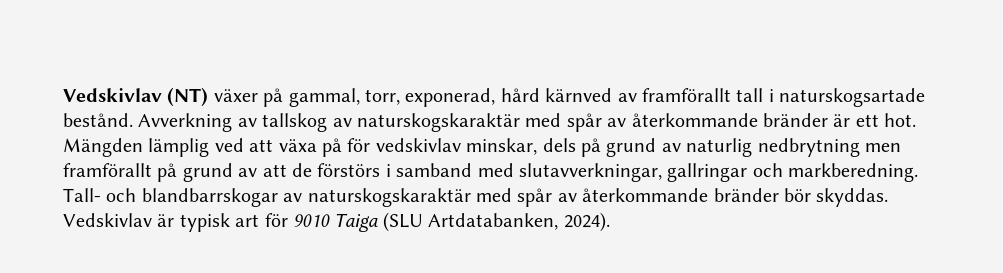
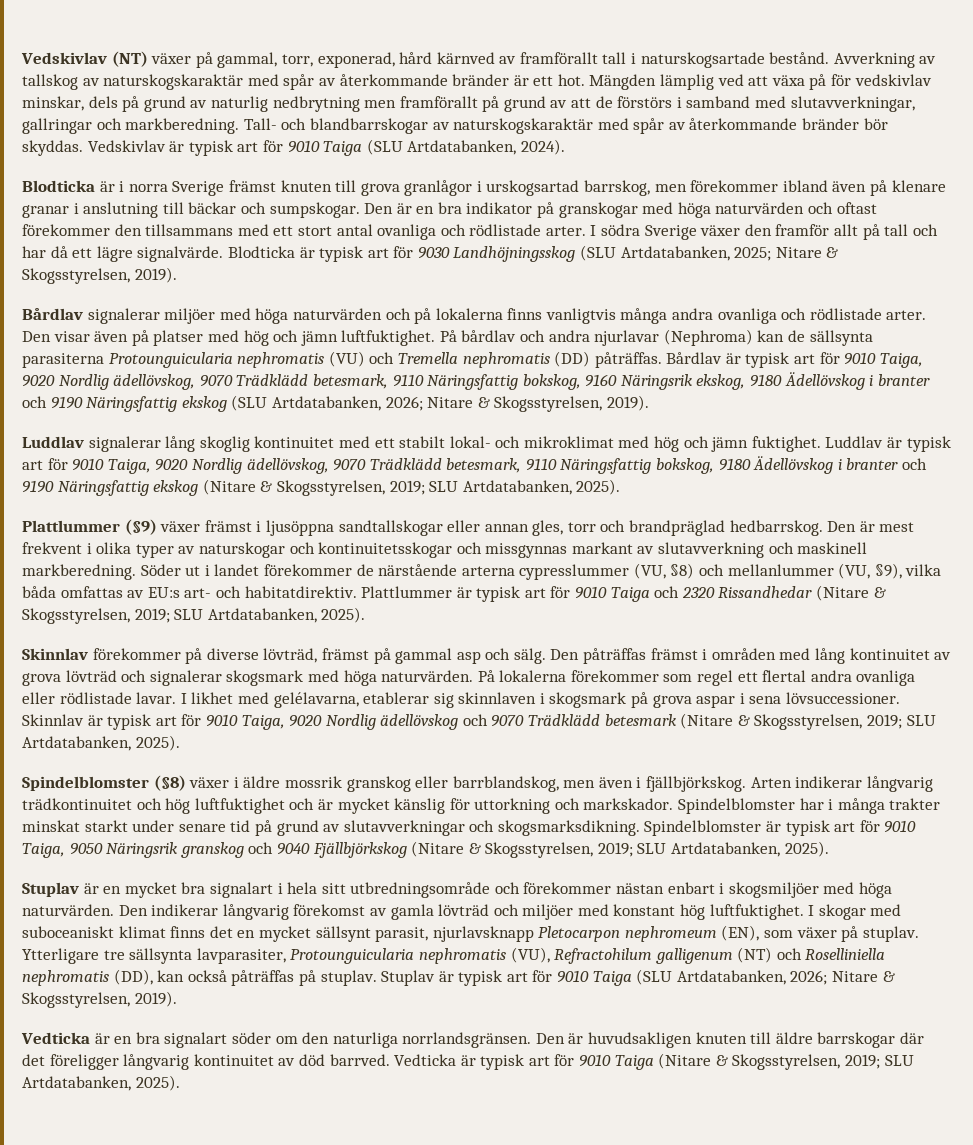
+ Blodticka är i norra Sverige främst knuten till grova granlågor i urskogsartad barrskog, men förekommer ibland även på klenare granar i anslutning till bäckar och sumpskogar. Den är en bra indikator på granskogar med höga naturvärden och oftast förekommer den tillsammans med ett stort antal ovanliga och rödlistade arter. I södra Sverige växer den framför allt på tall och har då ett lägre signalvärde. Blodticka är typisk art för 9030 Landhöjningsskog (SLU Artdatabanken, 2025; Nitare & Skogsstyrelsen, 2019).
+ Bårdlav signalerar miljöer med höga naturvärden och på lokalerna finns vanligtvis många andra ovanliga och rödlistade arter. Den visar även på platser med hög och jämn luftfuktighet. På bårdlav och andra njurlavar (Nephroma) kan de sällsynta parasiterna Protounguicularia nephromatis (VU) och Tremella nephromatis (DD) påträffas. Bårdlav är typisk art för 9010 Taiga, 9020 Nordlig ädellövskog, 9070 Trädklädd betesmark, 9110 Näringsfattig bokskog, 9160 Näringsrik ekskog, 9180 Ädellövskog i branter och 9190 Näringsfattig ekskog (SLU Artdatabanken, 2026; Nitare & Skogsstyrelsen, 2019).
+ Luddlav signalerar lång skoglig kontinuitet med ett stabilt lokal- och mikroklimat med hög och jämn fuktighet. Luddlav är typisk art för 9010 Taiga, 9020 Nordlig ädellövskog, 9070 Trädklädd betesmark, 9110 Näringsfattig bokskog, 9180 Ädellövskog i branter och 9190 Näringsfattig ekskog (Nitare & Skogsstyrelsen, 2019; SLU Artdatabanken, 2025).
+ Plattlummer (§9) växer främst i ljusöppna sandtallskogar eller annan gles, torr och brandpräglad hedbarrskog. Den är mest frekvent i olika typer av naturskogar och kontinuitetsskogar och missgynnas markant av slutavverkning och maskinell markberedning. Söder ut i landet förekommer de närstående arterna cypresslummer (VU, §8) och mellanlummer (VU, §9), vilka båda omfattas av EU:s art- och habitatdirektiv. Plattlummer är typisk art för 9010 Taiga och 2320 Rissandhedar (Nitare & Skogsstyrelsen, 2019; SLU Artdatabanken, 2025).
+ Skinnlav förekommer på diverse lövträd, främst på gammal asp och sälg. Den påträffas främst i områden med lång kontinuitet av grova lövträd och signalerar skogsmark med höga naturvärden. På lokalerna förekommer som regel ett flertal andra ovanliga eller rödlistade lavar. I likhet med gelélavarna, etablerar sig skinnlaven i skogsmark på grova aspar i sena lövsuccessioner. Skinnlav är typisk art för 9010 Taiga, 9020 Nordlig ädellövskog och 9070 Trädklädd betesmark (Nitare & Skogsstyrelsen, 2019; SLU Artdatabanken, 2025).
+ Spindelblomster (§8) växer i äldre mossrik granskog eller barrblandskog, men även i fjällbjörkskog. Arten indikerar långvarig trädkontinuitet och hög luftfuktighet och är mycket känslig för uttorkning och markskador. Spindelblomster har i många trakter minskat starkt under senare tid på grund av slutavverkningar och skogsmarksdikning. Spindelblomster är typisk art för 9010 Taiga, 9050 Näringsrik granskog och 9040 Fjällbjörkskog (Nitare & Skogsstyrelsen, 2019; SLU Artdatabanken, 2025).
+ Stuplav är en mycket bra signalart i hela sitt utbredningsområde och förekommer nästan enbart i skogsmiljöer med höga naturvärden. Den indikerar långvarig förekomst av gamla lövträd och miljöer med konstant hög luftfuktighet. I skogar med suboceaniskt klimat finns det en mycket sällsynt parasit, njurlavsknapp Pletocarpon nephromeum (EN), som växer på stuplav. Ytterligare tre sällsynta lavparasiter, Protounguicularia nephromatis (VU), Refractohilum galligenum (NT) och Roselliniella nephromatis (DD), kan också påträffas på stuplav. Stuplav är typisk art för 9010 Taiga (SLU Artdatabanken, 2026; Nitare & Skogsstyrelsen, 2019).
+ Vedticka är en bra signalart söder om den naturliga norrlandsgränsen. Den är huvudsakligen knuten till äldre barrskogar där det föreligger långvarig kontinuitet av död barrved. Vedticka är typisk art för 9010 Taiga (Nitare & Skogsstyrelsen, 2019; SLU Artdatabanken, 2025).

